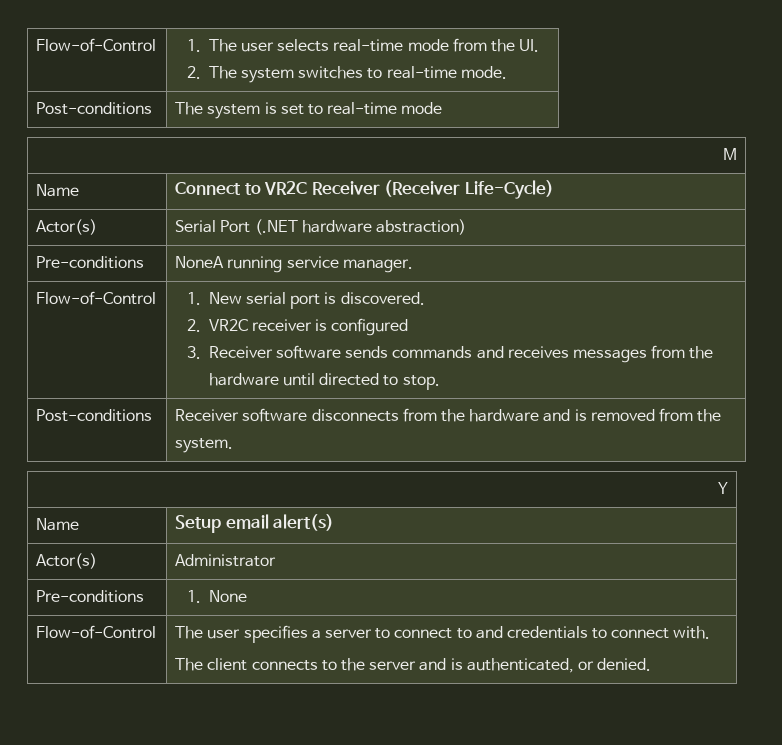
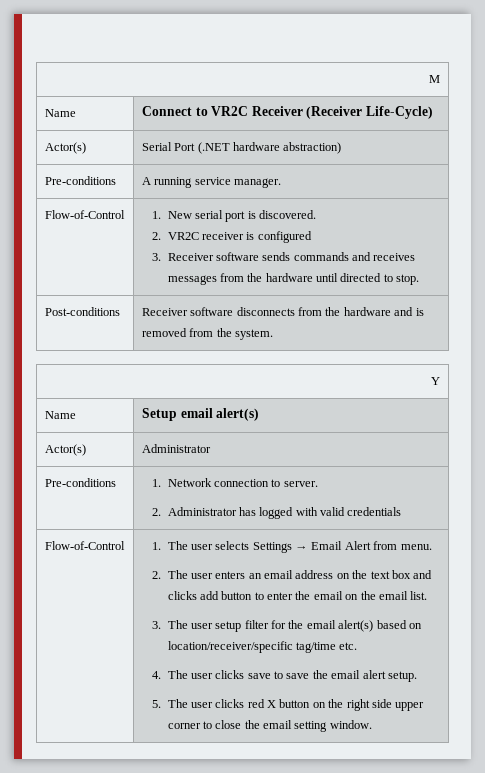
- Flow-of-Control | 1. The user selects real-time mode from the UI.
- 2. The system switches to real-time mode.
- Post-conditions | The system is set to real-time mode
- Pre-conditions | NoneA running service manager.
+ Pre-conditions | A running service manager.
- Pre-conditions | 1. None
- Flow-of-Control | The user specifies a server to connect to and credentials to connect with.
- The client connects to the server and is authenticated, or denied.
+ Pre-conditions | 1. Network connection to server.
+ 2. Administrator has logged with valid credentials
+ Flow-of-Control | 1. The user selects Settings → Email Alert from menu.
+ 2. The user enters an email address on the text box and clicks add button to enter the email on the email list.
+ 3. The user setup filter for the email alert(s) based on location/receiver/specific tag/time etc.
+ 4. The user clicks save to save the email alert setup.
+ 5. The user clicks red X button on the right side upper corner to close the email setting window.

